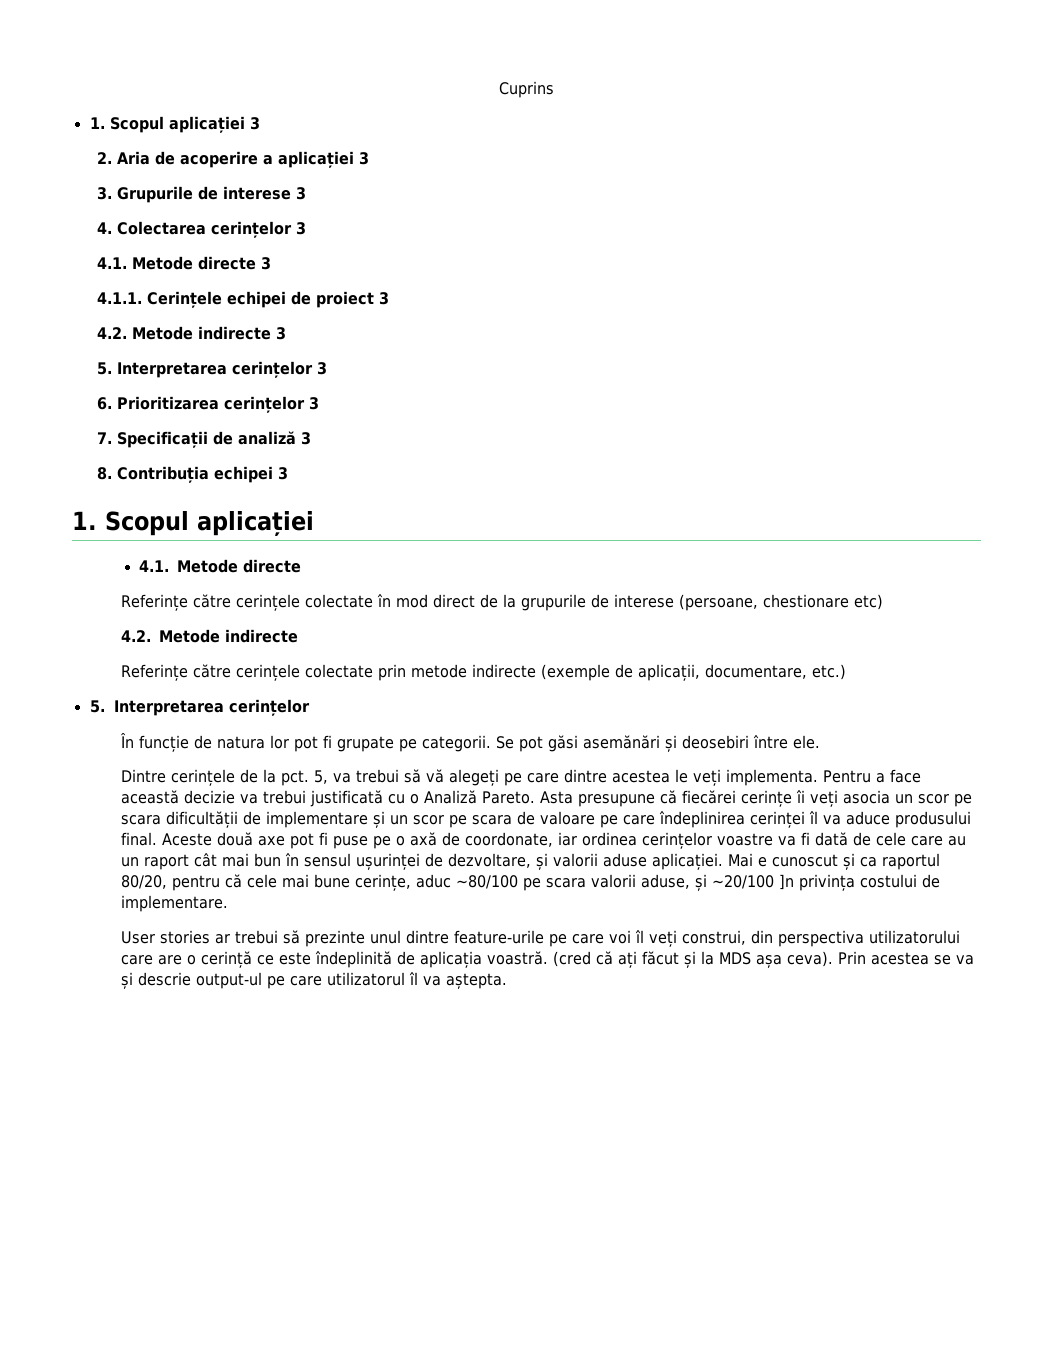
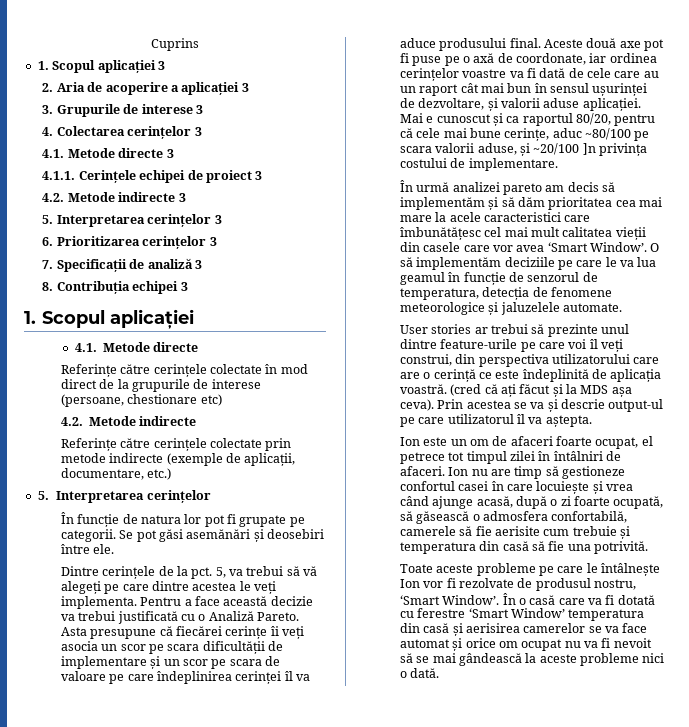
+ În urmă analizei pareto am decis să implementăm și să dăm prioritatea cea mai mare la acele caracteristici care îmbunătățesc cel mai mult calitatea vieții din casele care vor avea ‘Smart Window’. O să implementăm deciziile pe care le va lua geamul în funcție de senzorul de temperatura, detecția de fenomene meteorologice și jaluzelele automate.
+ Ion este un om de afaceri foarte ocupat, el petrece tot timpul zilei în întâlniri de afaceri. Ion nu are timp să gestioneze confortul casei în care locuiește și vrea când ajunge acasă, după o zi foarte ocupată, să găsească o admosfera confortabilă, camerele să fie aerisite cum trebuie și temperatura din casă să fie una potrivită.
+ Toate aceste probleme pe care le întâlnește Ion vor fi rezolvate de produsul nostru, ‘Smart Window’. În o casă care va fi dotată cu ferestre ‘Smart Window’ temperatura din casă și aerisirea camerelor se va face automat și orice om ocupat nu va fi nevoit să se mai gândească la aceste probleme nici o dată.

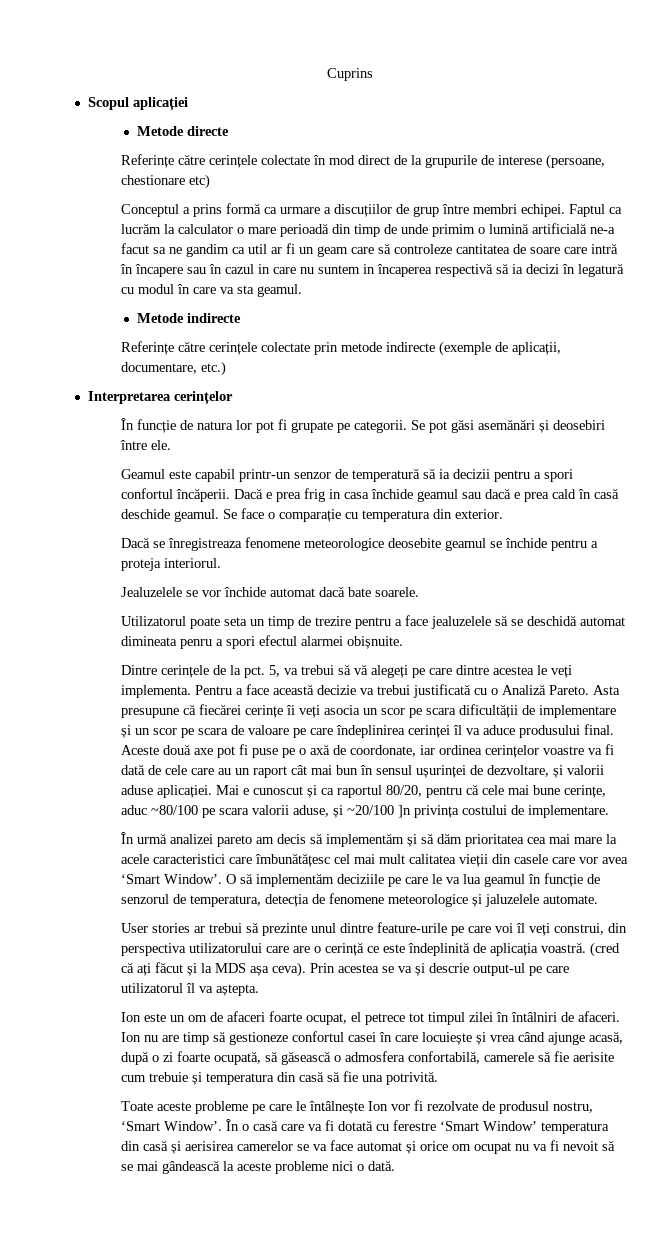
- 1. Scopul aplicației 3
- 2. Aria de acoperire a aplicației 3
- 3. Grupurile de interese 3
- 4. Colectarea cerințelor 3
- 4.1. Metode directe 3
- 4.1.1. Cerințele echipei de proiect 3
- 4.2. Metode indirecte 3
- 5. Interpretarea cerințelor 3
- 6. Prioritizarea cerințelor 3
- 7. Specificații de analiză 3
- 8. Contribuția echipei 3
- 1. Scopul aplicației
- 4.1. Metode directe
+ Scopul aplicației
+ Metode directe
  Referințe către cerințele colectate în mod direct de la grupurile de interese (persoane, chestionare etc)
- 4.2. Metode indirecte
+ Conceptul a prins formă ca urmare a discuțiilor de grup între membri echipei. Faptul ca lucrăm la calculator o mare perioadă din timp de unde primim o lumină artificială ne-a facut sa ne gandim ca util ar fi un geam care să controleze cantitatea de soare care intră în încapere sau în cazul in care nu suntem in încaperea respectivă să ia decizi în legatură cu modul în care va sta geamul.
+ Metode indirecte
  Referințe către cerințele colectate prin metode indirecte (exemple de aplicații, documentare, etc.)
- 5. Interpretarea cerințelor
+ Interpretarea cerințelor
+ Geamul este capabil printr-un senzor de temperatură să ia decizii pentru a spori confortul încăperii. Dacă e prea frig in casa închide geamul sau dacă e prea cald în casă deschide geamul. Se face o comparație cu temperatura din exterior.
+ Dacă se înregistreaza fenomene meteorologice deosebite geamul se închide pentru a proteja interiorul.
+ Jealuzelele se vor închide automat dacă bate soarele.
+ Utilizatorul poate seta un timp de trezire pentru a face jealuzelele să se deschidă automat dimineata penru a spori efectul alarmei obișnuite.

